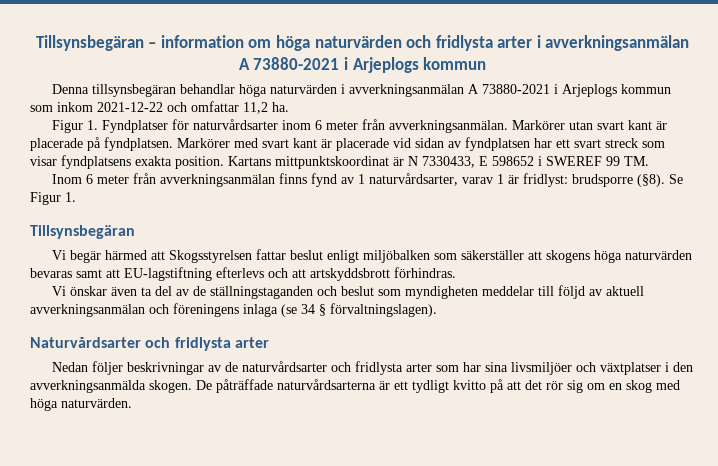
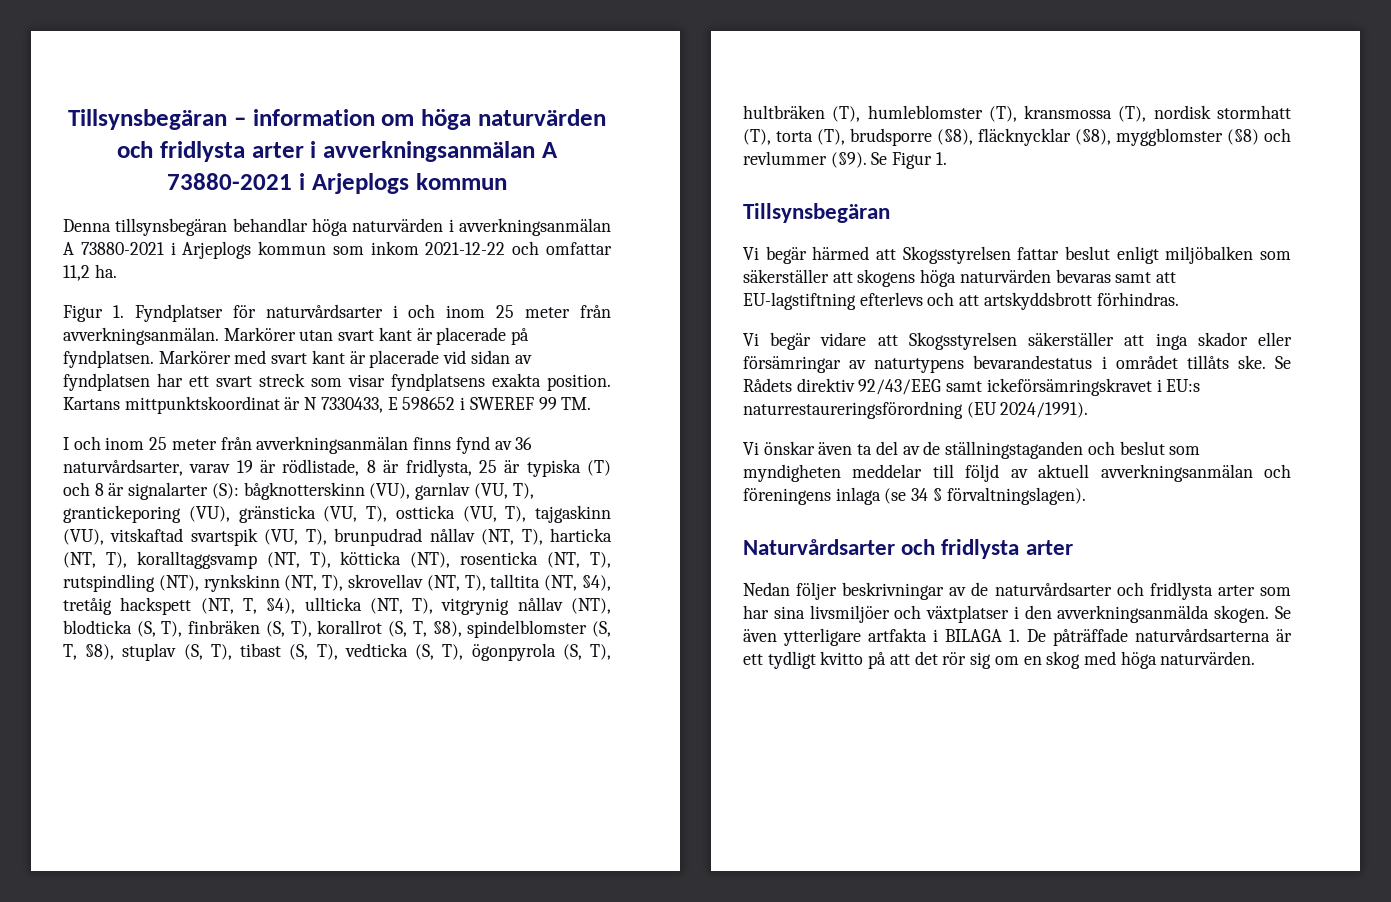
- Figur 1. Fyndplatser för naturvårdsarter inom 6 meter från avverkningsanmälan.
+ Figur 1. Fyndplatser för naturvårdsarter i och inom 25 meter från avverkningsanmälan.
- Inom 6 meter från avverkningsanmälan finns fynd av 1 naturvårdsarter, varav 1 är fridlyst: brudsporre (§8).
+ I och inom 25 meter från avverkningsanmälan finns fynd av 36 naturvårdsarter, varav 19 är rödlistade, 8 är fridlysta, 25 är typiska (T) och 8 är signalarter (S): bågknotterskinn (VU), garnlav (VU, T), grantickeporing (VU), gränsticka (VU, T), ostticka (VU, T), tajgaskinn (VU), vitskaftad svartspik (VU, T), brunpudrad nållav (NT, T), harticka (NT, T), koralltaggsvamp (NT, T), kötticka (NT), rosenticka (NT, T), rutspindling (NT), rynkskinn (NT, T), skrovellav (NT, T), talltita (NT, §4), tretåig hackspett (NT, T, §4), ullticka (NT, T), vitgrynig nållav (NT), blodticka (S, T), finbräken (S, T), korallrot (S, T, §8), spindelblomster (S, T, §8), stuplav (S, T), tibast (S, T), vedticka (S, T), ögonpyrola (S, T), hultbräken (T), humleblomster (T), kransmossa (T), nordisk stormhatt (T), torta (T), brudsporre (§8), fläcknycklar (§8), myggblomster (§8) och revlummer (§9).
+ Vi begär vidare att Skogsstyrelsen säkerställer att inga skador eller försämringar av naturtypens bevarandestatus i området tillåts ske. Se Rådets direktiv 92/43/EEG samt ickeförsämringskravet i EU:s naturrestaureringsförordning (EU 2024/1991).
- De påträffade naturvårdsarterna är ett tydligt kvitto på att det rör sig om en skog med höga naturvärden.
+ Se även ytterligare artfakta i BILAGA 1. De påträffade naturvårdsarterna är ett tydligt kvitto på att det rör sig om en skog med höga naturvärden.

